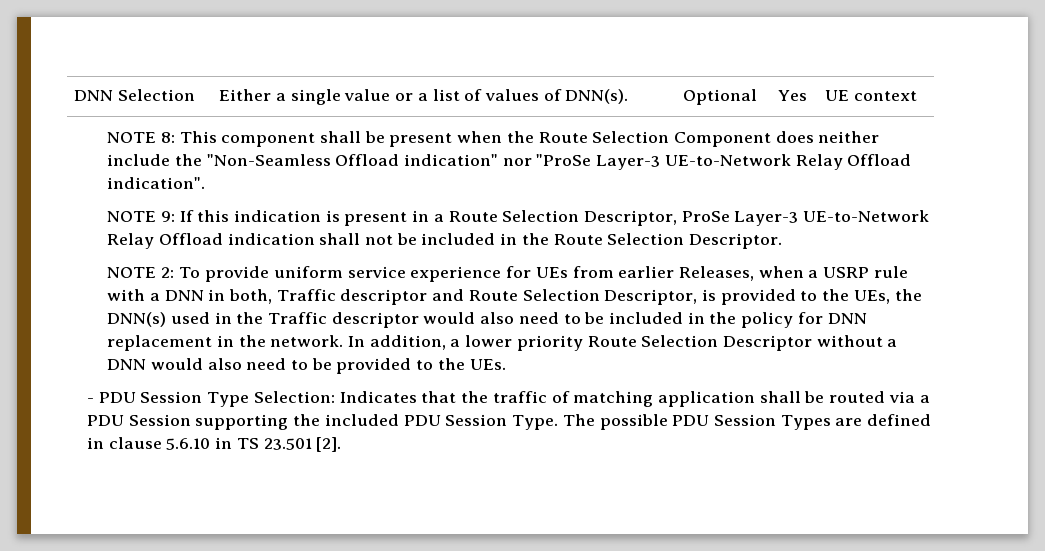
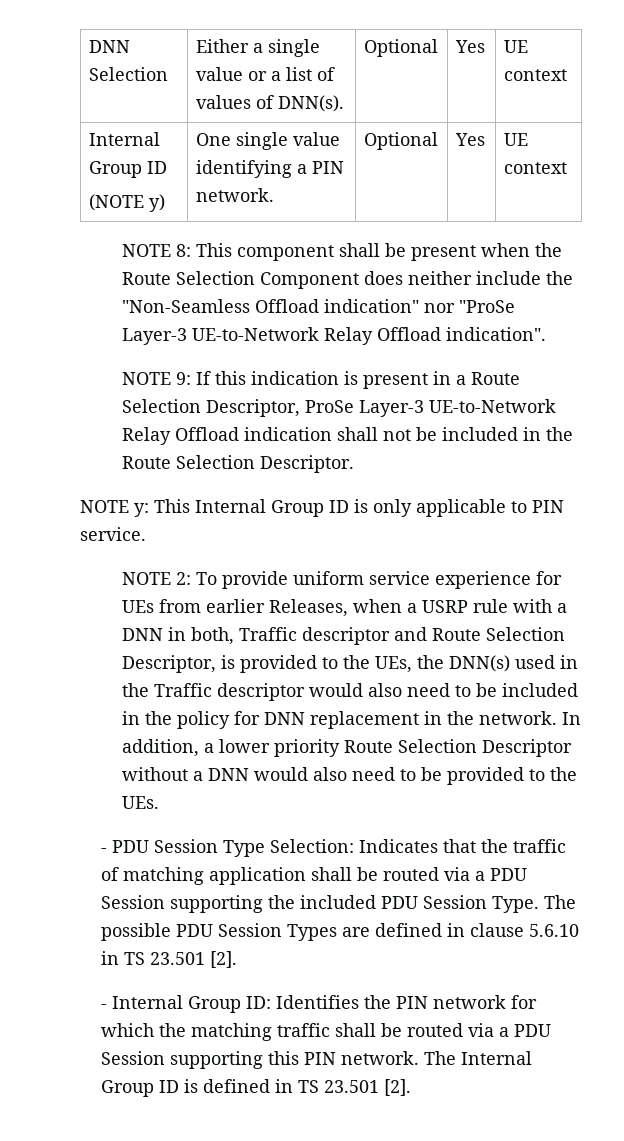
  DNN Selection | Either a single value or a list of values of DNN(s). | Optional | Yes | UE context
+ Internal Group ID
+ (NOTE y) | One single value identifying a PIN network. | Optional | Yes | UE context
+ NOTE y: This Internal Group ID is only applicable to PIN service.
+ - Internal Group ID: Identifies the PIN network for which the matching traffic shall be routed via a PDU Session supporting this PIN network. The Internal Group ID is defined in TS 23.501 [2].

